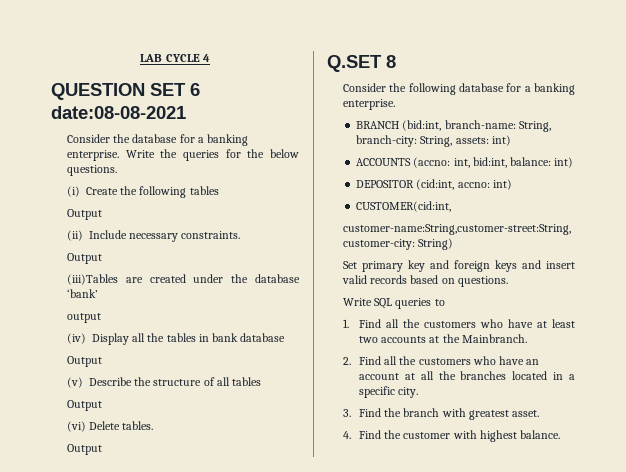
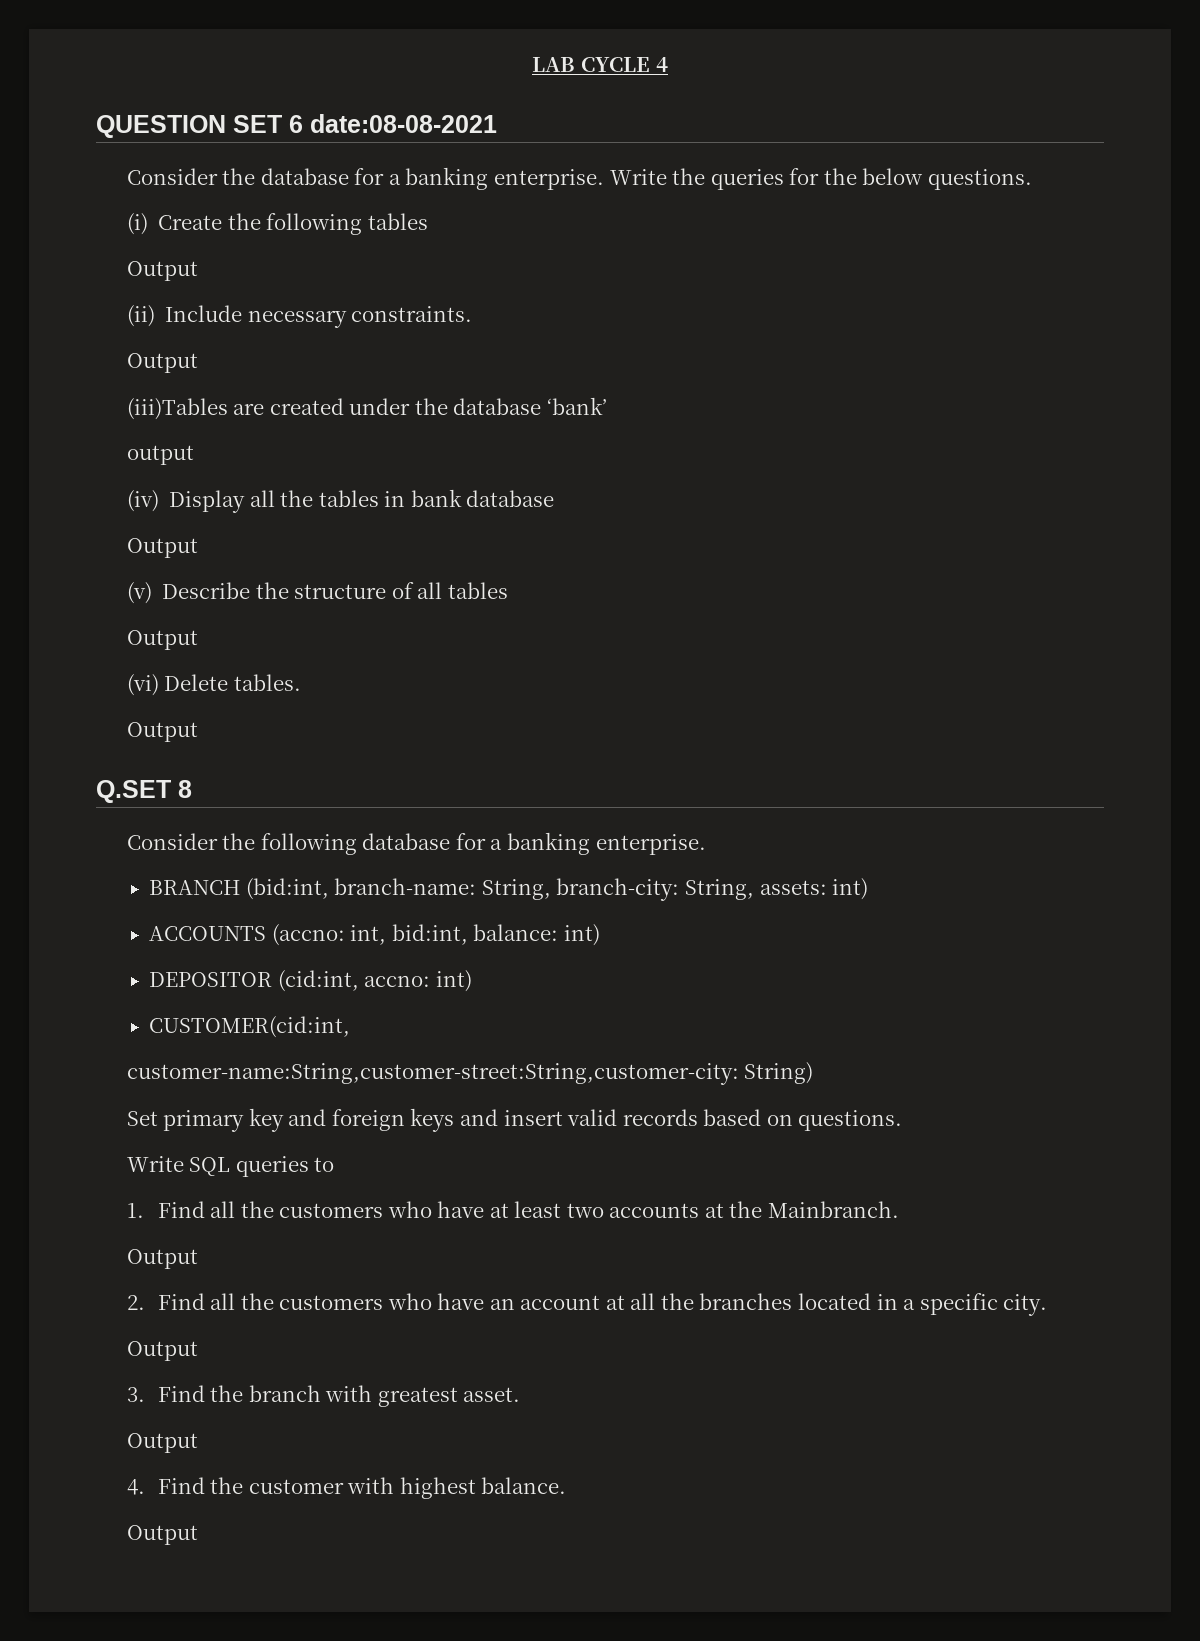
  1. Find all the customers who have at least two accounts at the Mainbranch.
+ Output
  2. Find all the customers who have an account at all the branches located in a specific city.
+ Output
  3. Find the branch with greatest asset.
+ Output
  4. Find the customer with highest balance.
+ Output

